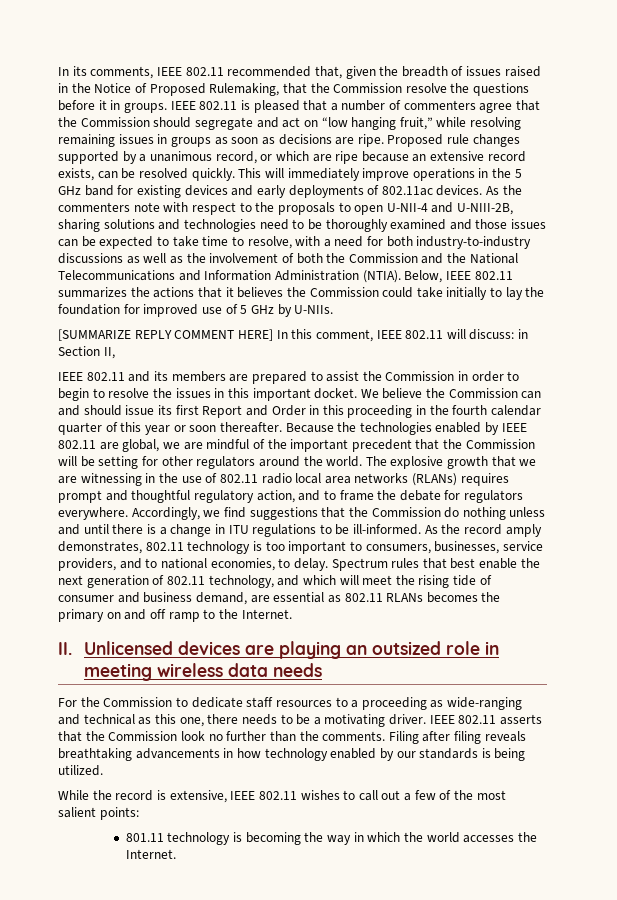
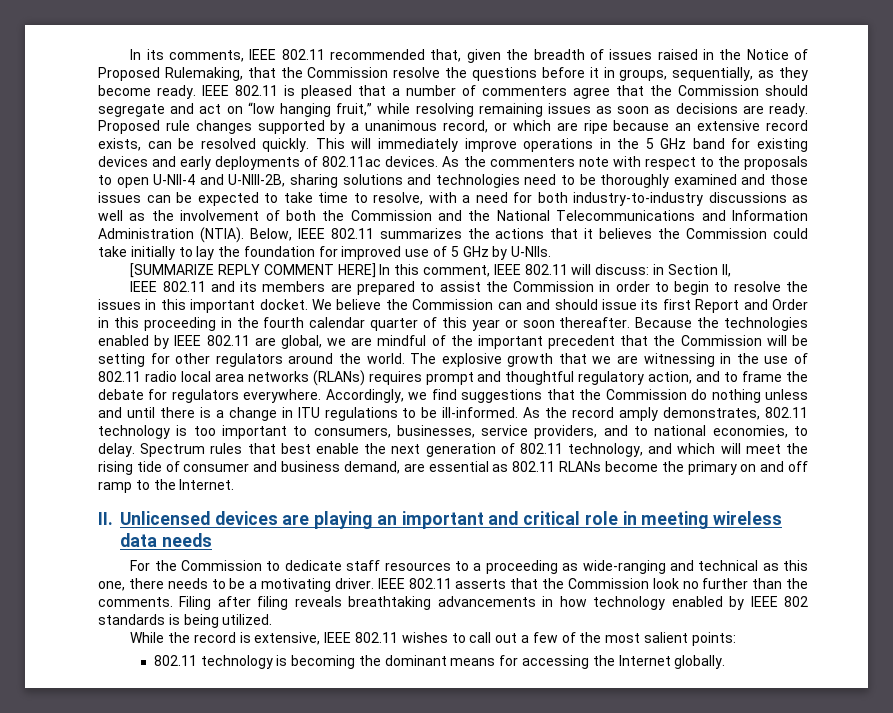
- In its comments, IEEE 802.11 recommended that, given the breadth of issues raised in the Notice of Proposed Rulemaking, that the Commission resolve the questions before it in groups.
+ In its comments, IEEE 802.11 recommended that, given the breadth of issues raised in the Notice of Proposed Rulemaking, that the Commission resolve the questions before it in groups, sequentially, as they become ready.
- IEEE 802.11 is pleased that a number of commenters agree that the Commission should segregate and act on “low hanging fruit,” while resolving remaining issues in groups as soon as decisions are ripe.
+ IEEE 802.11 is pleased that a number of commenters agree that the Commission should segregate and act on “low hanging fruit,” while resolving remaining issues as soon as decisions are ready.
- Spectrum rules that best enable the next generation of 802.11 technology, and which will meet the rising tide of consumer and business demand, are essential as 802.11 RLANs becomes the primary on and off ramp to the Internet.
+ Spectrum rules that best enable the next generation of 802.11 technology, and which will meet the rising tide of consumer and business demand, are essential as 802.11 RLANs become the primary on and off ramp to the Internet.
- II. Unlicensed devices are playing an outsized role in meeting wireless data needs
+ II. Unlicensed devices are playing an important and critical role in meeting wireless data needs
- Filing after filing reveals breathtaking advancements in how technology enabled by our standards is being utilized.
+ Filing after filing reveals breathtaking advancements in how technology enabled by IEEE 802 standards is being utilized.
- 801.11 technology is becoming the way in which the world accesses the Internet.
+ 802.11 technology is becoming the dominant means for accessing the Internet globally.

